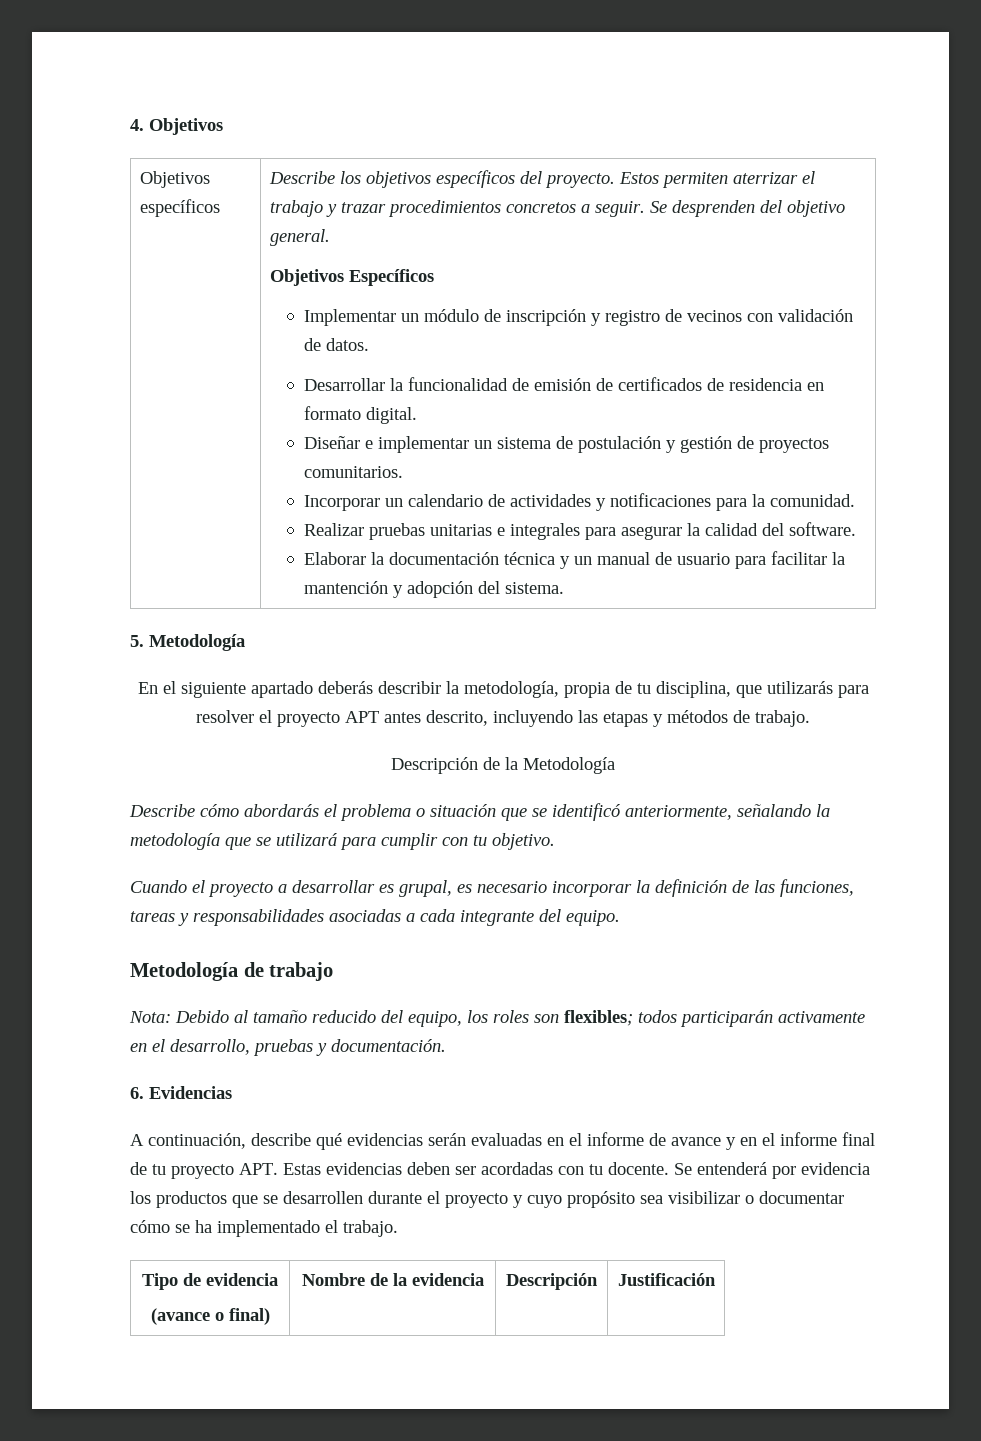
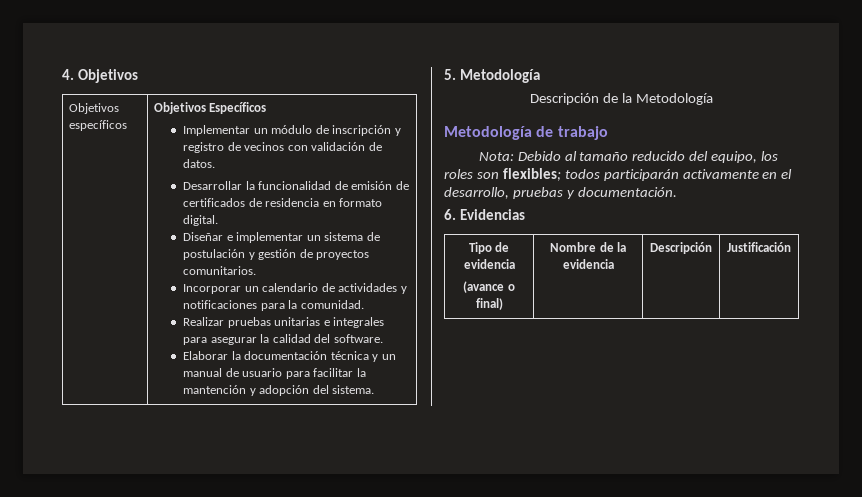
- Describe los objetivos específicos del proyecto. Estos permiten aterrizar el trabajo y trazar procedimientos concretos a seguir. Se desprenden del objetivo general.
- En el siguiente apartado deberás describir la metodología, propia de tu disciplina, que utilizarás para resolver el proyecto APT antes descrito, incluyendo las etapas y métodos de trabajo.
  Descripción de la Metodología
- Describe cómo abordarás el problema o situación que se identificó anteriormente, señalando la metodología que se utilizará para cumplir con tu objetivo.
- Cuando el proyecto a desarrollar es grupal, es necesario incorporar la definición de las funciones, tareas y responsabilidades asociadas a cada integrante del equipo.
- A continuación, describe qué evidencias serán evaluadas en el informe de avance y en el informe final de tu proyecto APT. Estas evidencias deben ser acordadas con tu docente. Se entenderá por evidencia los productos que se desarrollen durante el proyecto y cuyo propósito sea visibilizar o documentar cómo se ha implementado el trabajo.

